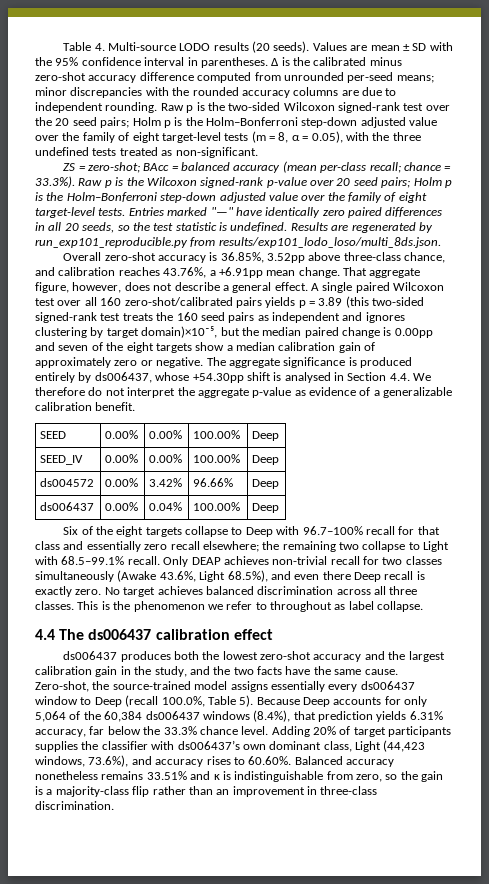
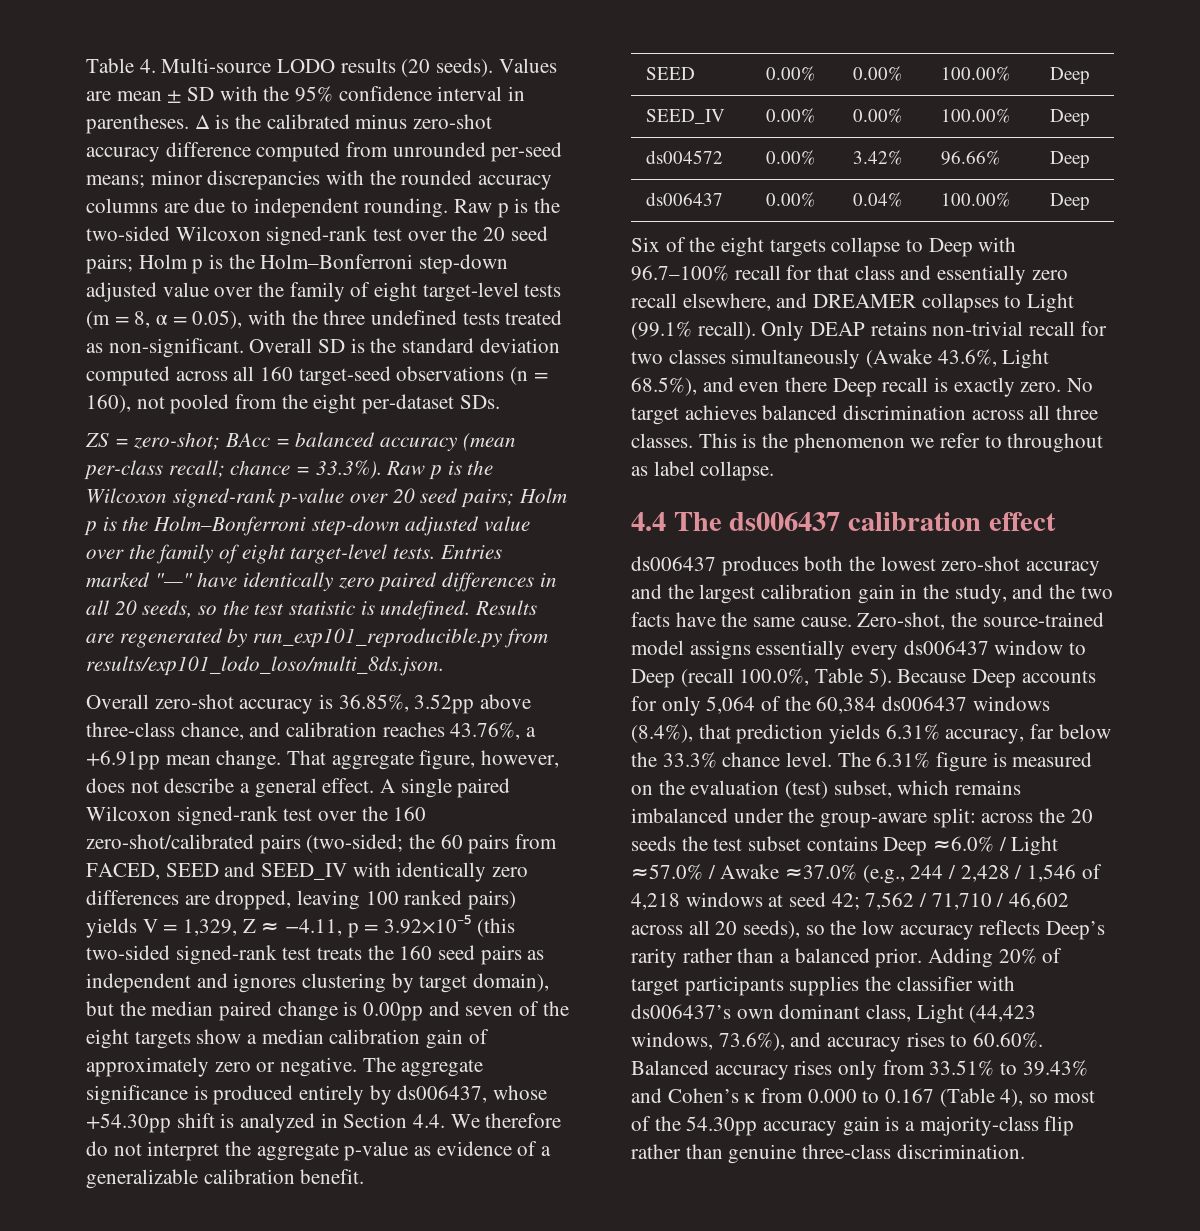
+ Overall SD is the standard deviation computed across all 160 target-seed observations (n = 160), not pooled from the eight per-dataset SDs.
- A single paired Wilcoxon test over all 160 zero-shot/calibrated pairs yields p = 3.89 (this two-sided signed-rank test treats the 160 seed pairs as independent and ignores clustering by target domain)×10⁻⁵, but the median paired change is 0.00pp and seven of the eight targets show a median calibration gain of approximately zero or negative.
+ A single paired Wilcoxon signed-rank test over the 160 zero-shot/calibrated pairs (two-sided; the 60 pairs from FACED, SEED and SEED_IV with identically zero differences are dropped, leaving 100 ranked pairs) yields V = 1,329, Z ≈ −4.11, p = 3.92×10⁻⁵ (this two-sided signed-rank test treats the 160 seed pairs as independent and ignores clustering by target domain), but the median paired change is 0.00pp and seven of the eight targets show a median calibration gain of approximately zero or negative.
- The aggregate significance is produced entirely by ds006437, whose +54.30pp shift is analysed in Section 4.4. We therefore do not interpret the aggregate p-value as evidence of a generalizable calibration benefit.
+ The aggregate significance is produced entirely by ds006437, whose +54.30pp shift is analyzed in Section 4.4. We therefore do not interpret the aggregate p-value as evidence of a generalizable calibration benefit.
- Six of the eight targets collapse to Deep with 96.7–100% recall for that class and essentially zero recall elsewhere; the remaining two collapse to Light with 68.5–99.1% recall.
+ Six of the eight targets collapse to Deep with 96.7–100% recall for that class and essentially zero recall elsewhere, and DREAMER collapses to Light (99.1% recall).
- Only DEAP achieves non-trivial recall for two classes simultaneously (Awake 43.6%, Light 68.5%), and even there Deep recall is exactly zero.
+ Only DEAP retains non-trivial recall for two classes simultaneously (Awake 43.6%, Light 68.5%), and even there Deep recall is exactly zero.
+ The 6.31% figure is measured on the evaluation (test) subset, which remains imbalanced under the group-aware split: across the 20 seeds the test subset contains Deep ≈6.0% / Light ≈57.0% / Awake ≈37.0% (e.g., 244 / 2,428 / 1,546 of 4,218 windows at seed 42; 7,562 / 71,710 / 46,602 across all 20 seeds), so the low accuracy reflects Deep’s rarity rather than a balanced prior.
- Adding 20% of target participants supplies the classifier with ds006437’s own dominant class, Light (44,423 windows, 73.6%), and accuracy rises to 60.60%. Balanced accuracy nonetheless remains 33.51% and κ is indistinguishable from zero, so the gain is a majority-class flip rather than an improvement in three-class discrimination.
+ Adding 20% of target participants supplies the classifier with ds006437’s own dominant class, Light (44,423 windows, 73.6%), and accuracy rises to 60.60%. Balanced accuracy rises only from 33.51% to 39.43% and Cohen’s κ from 0.000 to 0.167 (Table 4), so most of the 54.30pp accuracy gain is a majority-class flip rather than genuine three-class discrimination.

